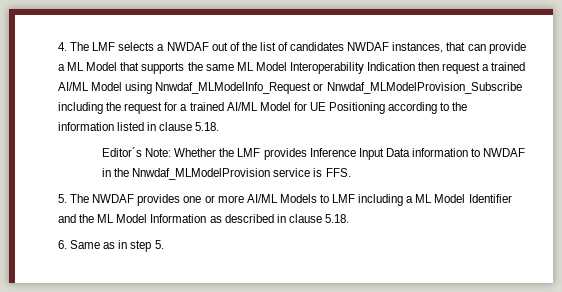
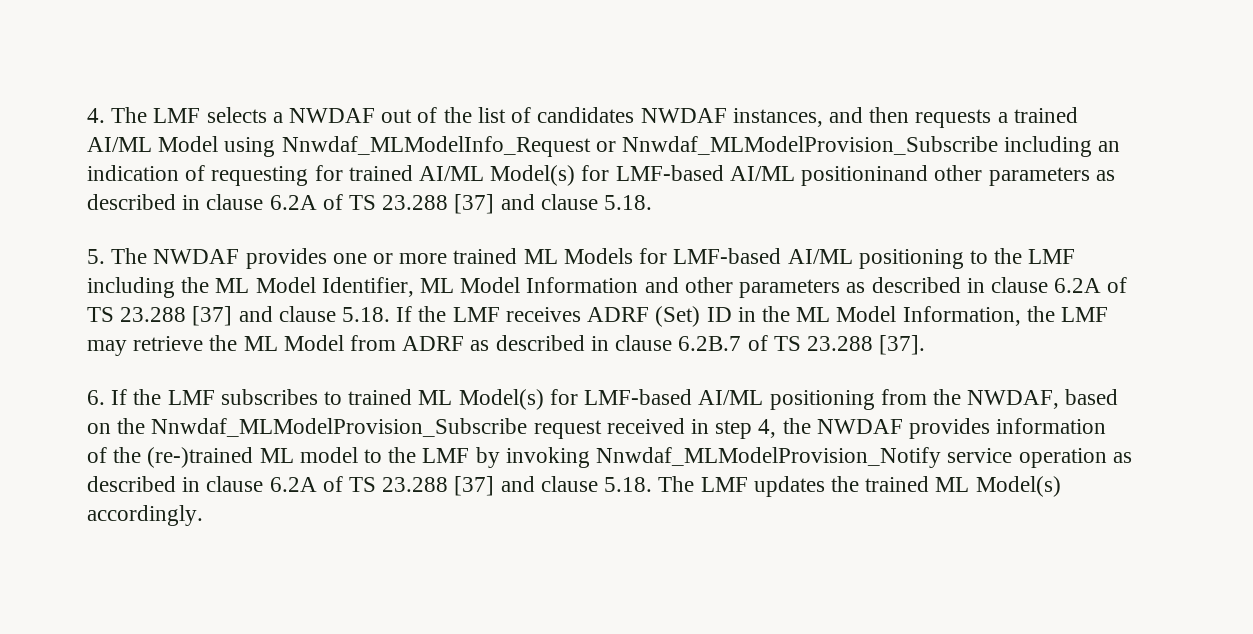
- 4. The LMF selects a NWDAF out of the list of candidates NWDAF instances, that can provide a ML Model that supports the same ML Model Interoperability Indication then request a trained AI/ML Model using Nnwdaf_MLModelInfo_Request or Nnwdaf_MLModelProvision_Subscribe including the request for a trained AI/ML Model for UE Positioning according to the information listed in clause 5.18.
- Editor´s Note: Whether the LMF provides Inference Input Data information to NWDAF in the Nnwdaf_MLModelProvision service is FFS.
+ 4. The LMF selects a NWDAF out of the list of candidates NWDAF instances, and then requests a trained AI/ML Model using Nnwdaf_MLModelInfo_Request or Nnwdaf_MLModelProvision_Subscribe including an indication of requesting for trained AI/ML Model(s) for LMF-based AI/ML positioninand other parameters as described in clause 6.2A of TS 23.288 [37] and clause 5.18.
- 5. The NWDAF provides one or more AI/ML Models to LMF including a ML Model Identifier and the ML Model Information as described in clause 5.18.
- 6. Same as in step 5.
+ 5. The NWDAF provides one or more trained ML Models for LMF-based AI/ML positioning to the LMF including the ML Model Identifier, ML Model Information and other parameters as described in clause 6.2A of TS 23.288 [37] and clause 5.18. If the LMF receives ADRF (Set) ID in the ML Model Information, the LMF may retrieve the ML Model from ADRF as described in clause 6.2B.7 of TS 23.288 [37].
+ 6. If the LMF subscribes to trained ML Model(s) for LMF-based AI/ML positioning from the NWDAF, based on the Nnwdaf_MLModelProvision_Subscribe request received in step 4, the NWDAF provides information of the (re-)trained ML model to the LMF by invoking Nnwdaf_MLModelProvision_Notify service operation as described in clause 6.2A of TS 23.288 [37] and clause 5.18. The LMF updates the trained ML Model(s) accordingly.

